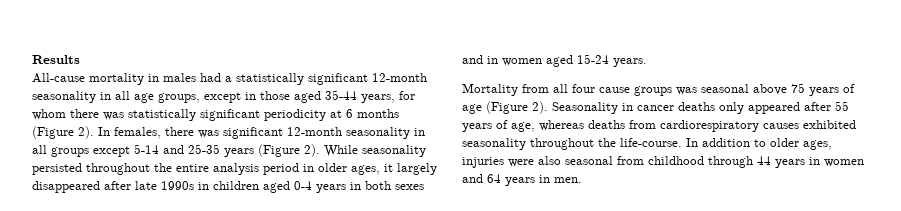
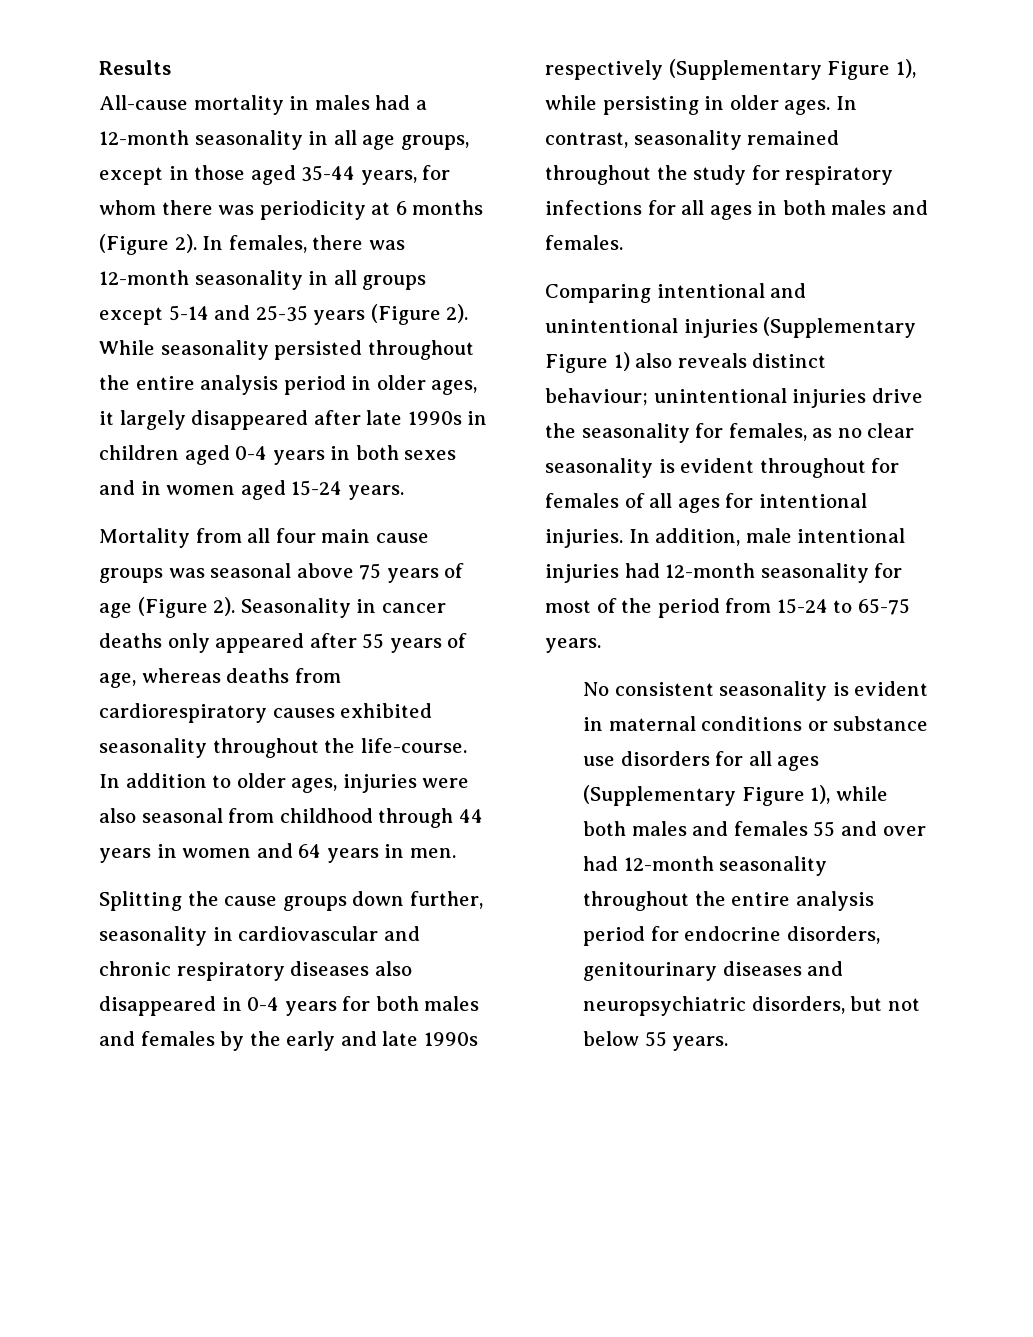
- All-cause mortality in males had a statistically significant 12-month seasonality in all age groups, except in those aged 35-44 years, for whom there was statistically significant periodicity at 6 months (Figure 2).
+ All-cause mortality in males had a 12-month seasonality in all age groups, except in those aged 35-44 years, for whom there was periodicity at 6 months (Figure 2).
- In females, there was significant 12-month seasonality in all groups except 5-14 and 25-35 years (Figure 2).
+ In females, there was 12-month seasonality in all groups except 5-14 and 25-35 years (Figure 2).
- Mortality from all four cause groups was seasonal above 75 years of age (Figure 2).
+ Mortality from all four main cause groups was seasonal above 75 years of age (Figure 2).
+ Splitting the cause groups down further, seasonality in cardiovascular and chronic respiratory diseases also disappeared in 0-4 years for both males and females by the early and late 1990s respectively (Supplementary Figure 1), while persisting in older ages. In contrast, seasonality remained throughout the study for respiratory infections for all ages in both males and females.
+ Comparing intentional and unintentional injuries (Supplementary Figure 1) also reveals distinct behaviour; unintentional injuries drive the seasonality for females, as no clear seasonality is evident throughout for females of all ages for intentional injuries. In addition, male intentional injuries had 12-month seasonality for most of the period from 15-24 to 65-75 years.
+ No consistent seasonality is evident in maternal conditions or substance use disorders for all ages (Supplementary Figure 1), while both males and females 55 and over had 12-month seasonality throughout the entire analysis period for endocrine disorders, genitourinary diseases and neuropsychiatric disorders, but not below 55 years.

